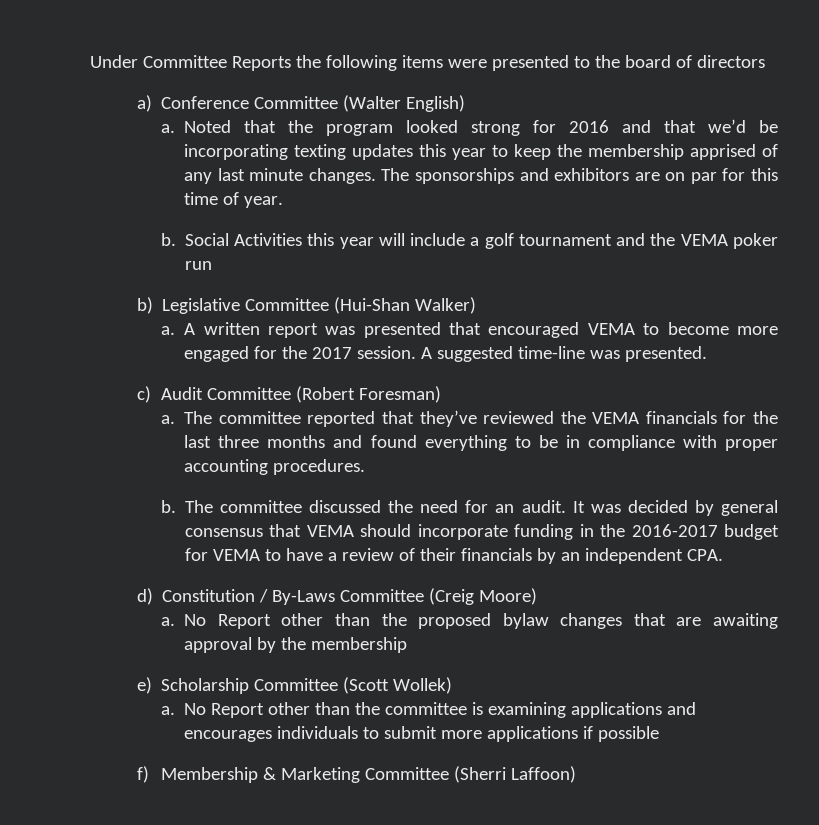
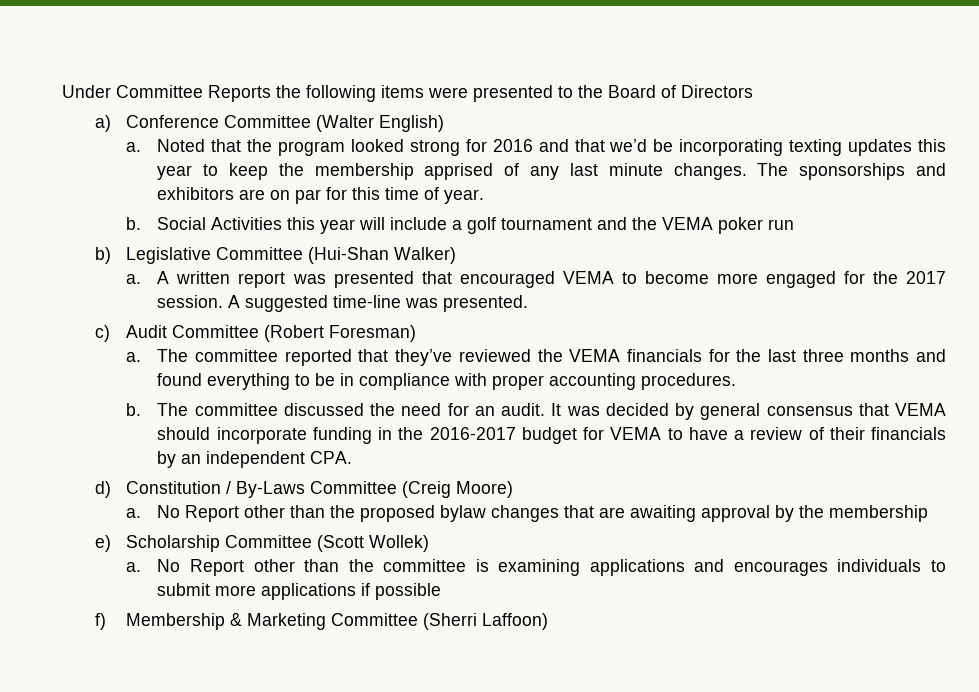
- Under Committee Reports the following items were presented to the board of directors
+ Under Committee Reports the following items were presented to the Board of Directors

